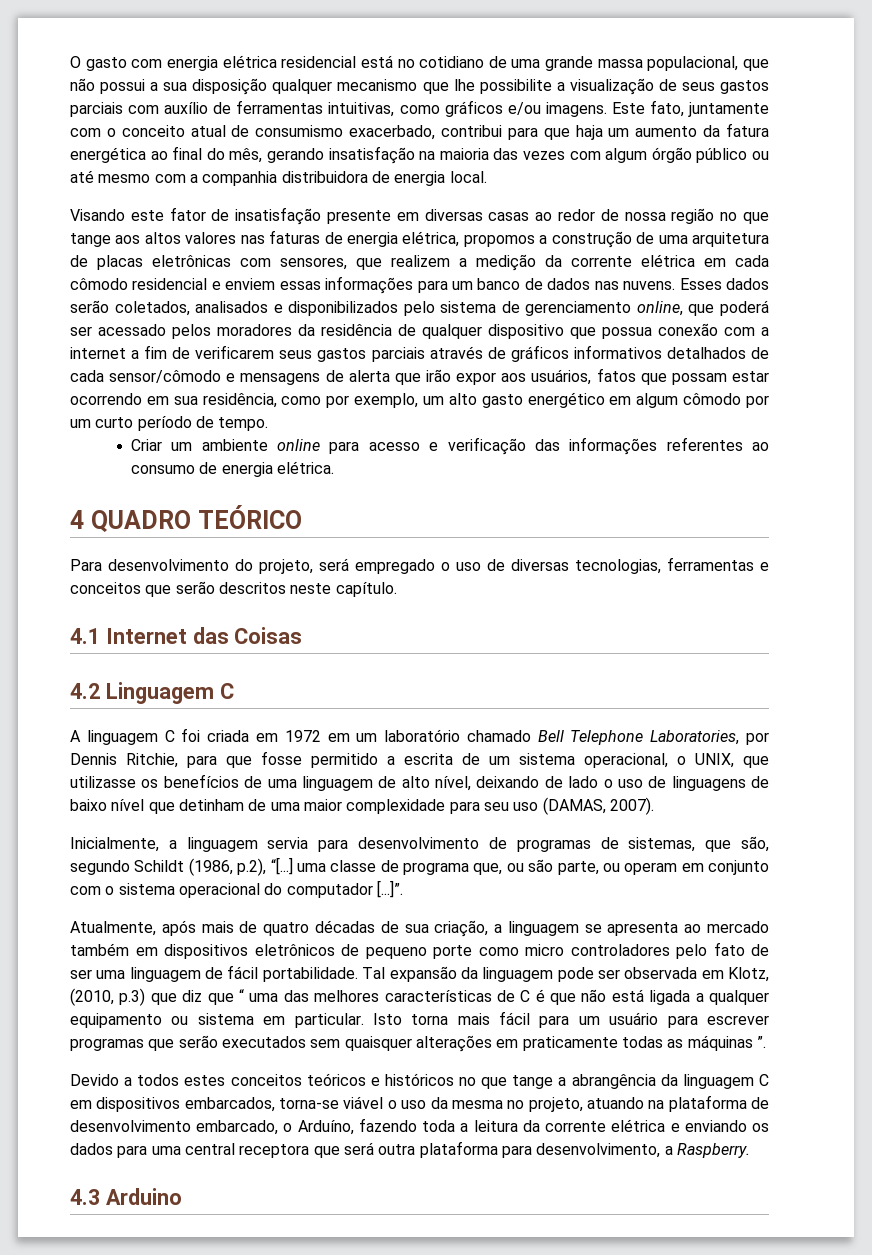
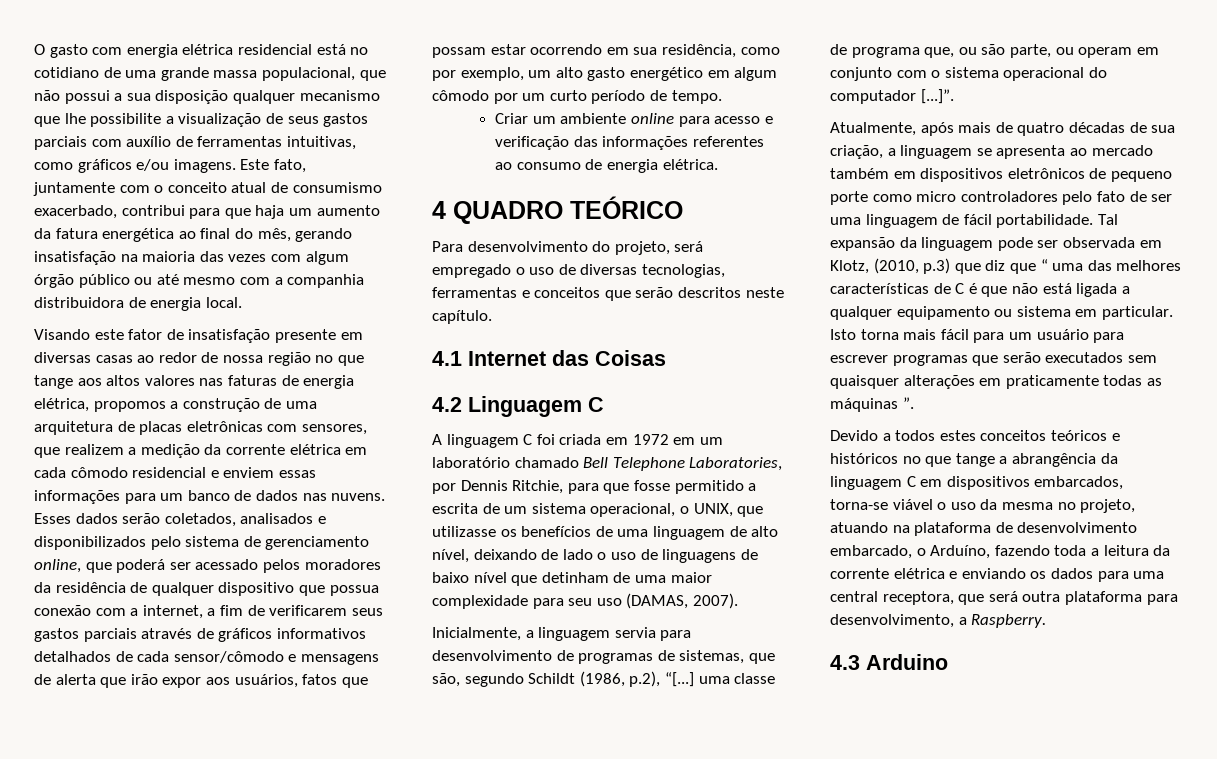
- Esses dados serão coletados, analisados e disponibilizados pelo sistema de gerenciamento online, que poderá ser acessado pelos moradores da residência de qualquer dispositivo que possua conexão com a internet a fim de verificarem seus gastos parciais através de gráficos informativos detalhados de cada sensor/cômodo e mensagens de alerta que irão expor aos usuários, fatos que possam estar ocorrendo em sua residência, como por exemplo, um alto gasto energético em algum cômodo por um curto período de tempo.
+ Esses dados serão coletados, analisados e disponibilizados pelo sistema de gerenciamento online, que poderá ser acessado pelos moradores da residência de qualquer dispositivo que possua conexão com a internet, a fim de verificarem seus gastos parciais através de gráficos informativos detalhados de cada sensor/cômodo e mensagens de alerta que irão expor aos usuários, fatos que possam estar ocorrendo em sua residência, como por exemplo, um alto gasto energético em algum cômodo por um curto período de tempo.
- Devido a todos estes conceitos teóricos e históricos no que tange a abrangência da linguagem C em dispositivos embarcados, torna-se viável o uso da mesma no projeto, atuando na plataforma de desenvolvimento embarcado, o Arduíno, fazendo toda a leitura da corrente elétrica e enviando os dados para uma central receptora que será outra plataforma para desenvolvimento, a Raspberry.
+ Devido a todos estes conceitos teóricos e históricos no que tange a abrangência da linguagem C em dispositivos embarcados, torna-se viável o uso da mesma no projeto, atuando na plataforma de desenvolvimento embarcado, o Arduíno, fazendo toda a leitura da corrente elétrica e enviando os dados para uma central receptora, que será outra plataforma para desenvolvimento, a Raspberry.

